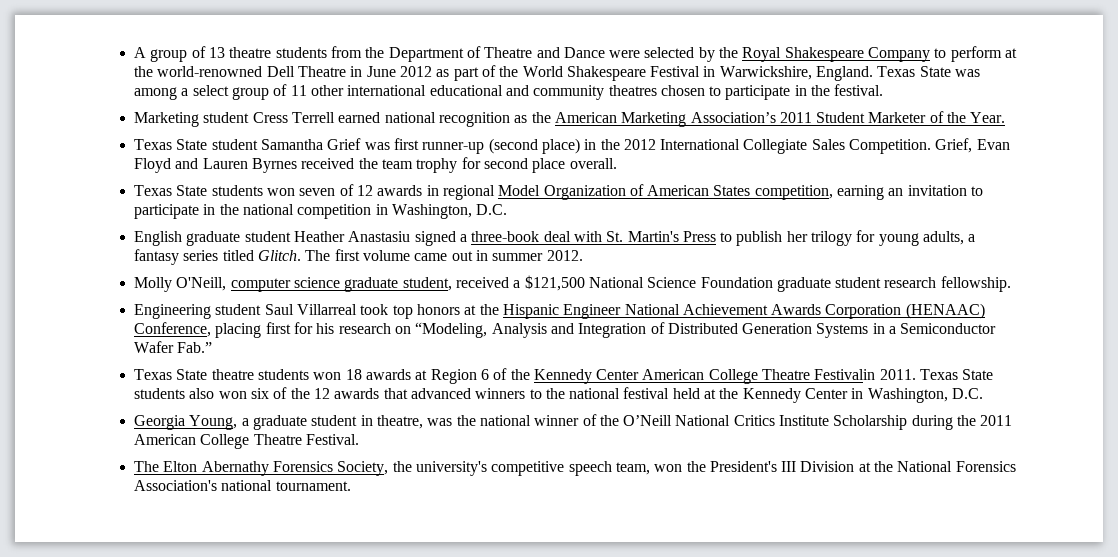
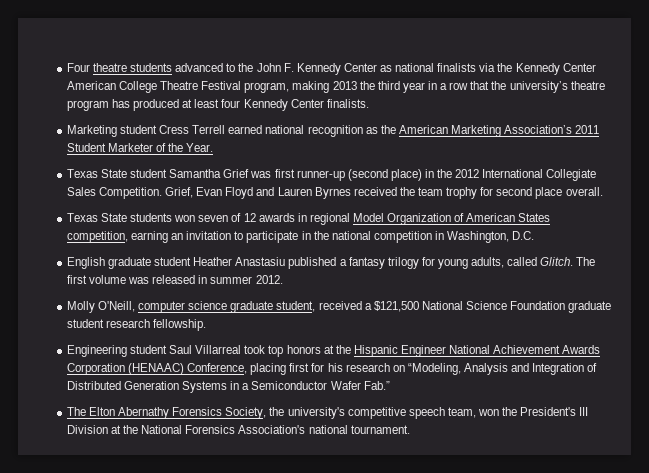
- A group of 13 theatre students from the Department of Theatre and Dance were selected by the Royal Shakespeare Company to perform at the world-renowned Dell Theatre in June 2012 as part of the World Shakespeare Festival in Warwickshire, England. Texas State was among a select group of 11 other international educational and community theatres chosen to participate in the festival.
+ Four theatre students advanced to the John F. Kennedy Center as national finalists via the Kennedy Center American College Theatre Festival program, making 2013 the third year in a row that the university’s theatre program has produced at least four Kennedy Center finalists.
- English graduate student Heather Anastasiu signed a three-book deal with St. Martin's Press to publish her trilogy for young adults, a fantasy series titled Glitch.
+ English graduate student Heather Anastasiu published a fantasy trilogy for young adults, called Glitch.
- The first volume came out in summer 2012.
+ The first volume was released in summer 2012.
- Texas State theatre students won 18 awards at Region 6 of the Kennedy Center American College Theatre Festivalin 2011. Texas State students also won six of the 12 awards that advanced winners to the national festival held at the Kennedy Center in Washington, D.C.
- Georgia Young, a graduate student in theatre, was the national winner of the O’Neill National Critics Institute Scholarship during the 2011 American College Theatre Festival.

